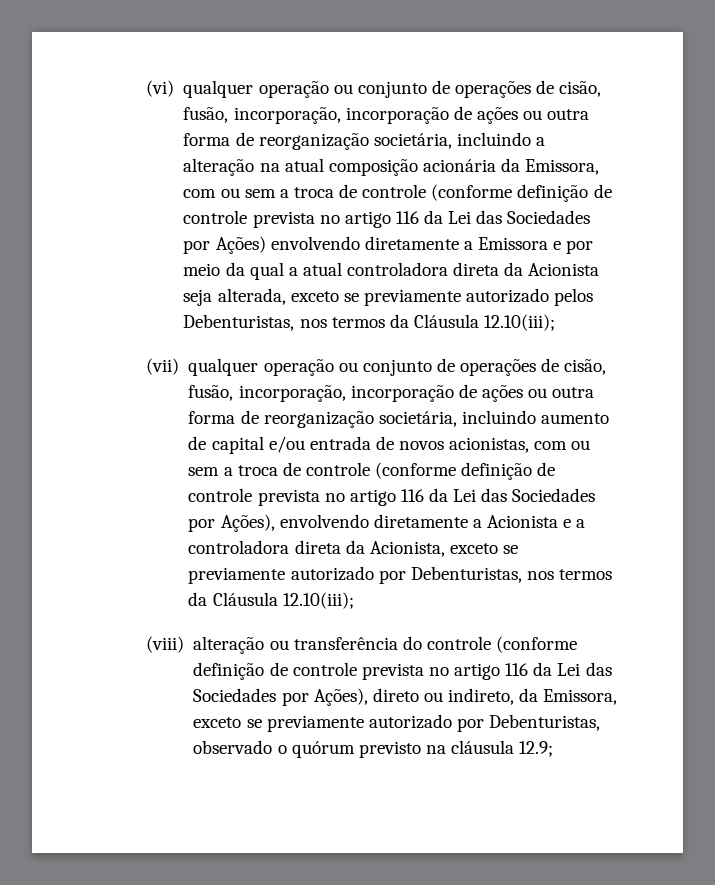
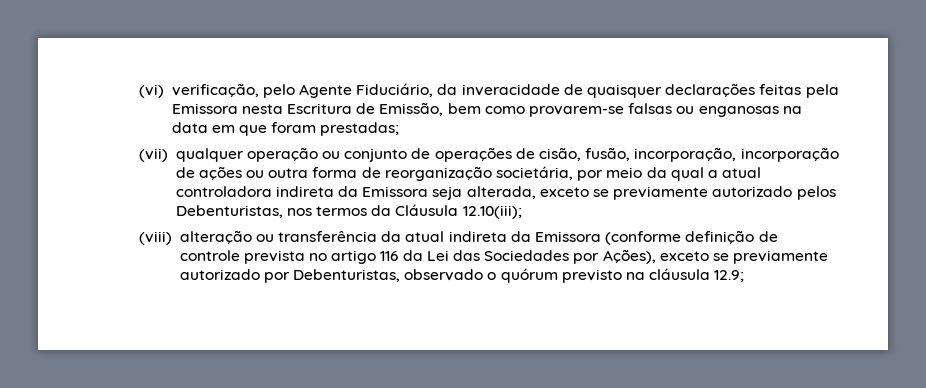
- (vi) qualquer operação ou conjunto de operações de cisão, fusão, incorporação, incorporação de ações ou outra forma de reorganização societária, incluindo a alteração na atual composição acionária da Emissora, com ou sem a troca de controle (conforme definição de controle prevista no artigo 116 da Lei das Sociedades por Ações) envolvendo diretamente a Emissora e por meio da qual a atual controladora direta da Acionista seja alterada, exceto se previamente autorizado pelos Debenturistas, nos termos da Cláusula 12.10(iii);
+ (vi) verificação, pelo Agente Fiduciário, da inveracidade de quaisquer declarações feitas pela Emissora nesta Escritura de Emissão, bem como provarem-se falsas ou enganosas na data em que foram prestadas;
- (vii) qualquer operação ou conjunto de operações de cisão, fusão, incorporação, incorporação de ações ou outra forma de reorganização societária, incluindo aumento de capital e/ou entrada de novos acionistas, com ou sem a troca de controle (conforme definição de controle prevista no artigo 116 da Lei das Sociedades por Ações), envolvendo diretamente a Acionista e a controladora direta da Acionista, exceto se previamente autorizado por Debenturistas, nos termos da Cláusula 12.10(iii);
- (viii) alteração ou transferência do controle (conforme definição de controle prevista no artigo 116 da Lei das Sociedades por Ações), direto ou indireto, da Emissora, exceto se previamente autorizado por Debenturistas, observado o quórum previsto na cláusula 12.9;
+ (vii) qualquer operação ou conjunto de operações de cisão, fusão, incorporação, incorporação de ações ou outra forma de reorganização societária, por meio da qual a atual controladora indireta da Emissora seja alterada, exceto se previamente autorizado pelos Debenturistas, nos termos da Cláusula 12.10(iii);
+ (viii) alteração ou transferência da atual indireta da Emissora (conforme definição de controle prevista no artigo 116 da Lei das Sociedades por Ações), exceto se previamente autorizado por Debenturistas, observado o quórum previsto na cláusula 12.9;

